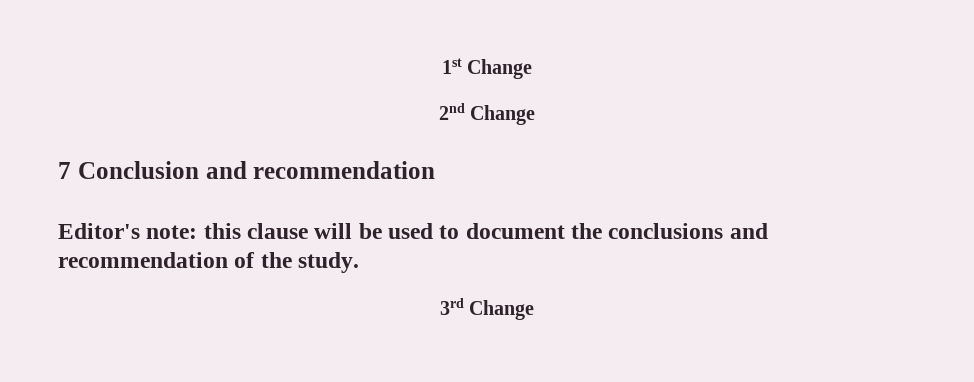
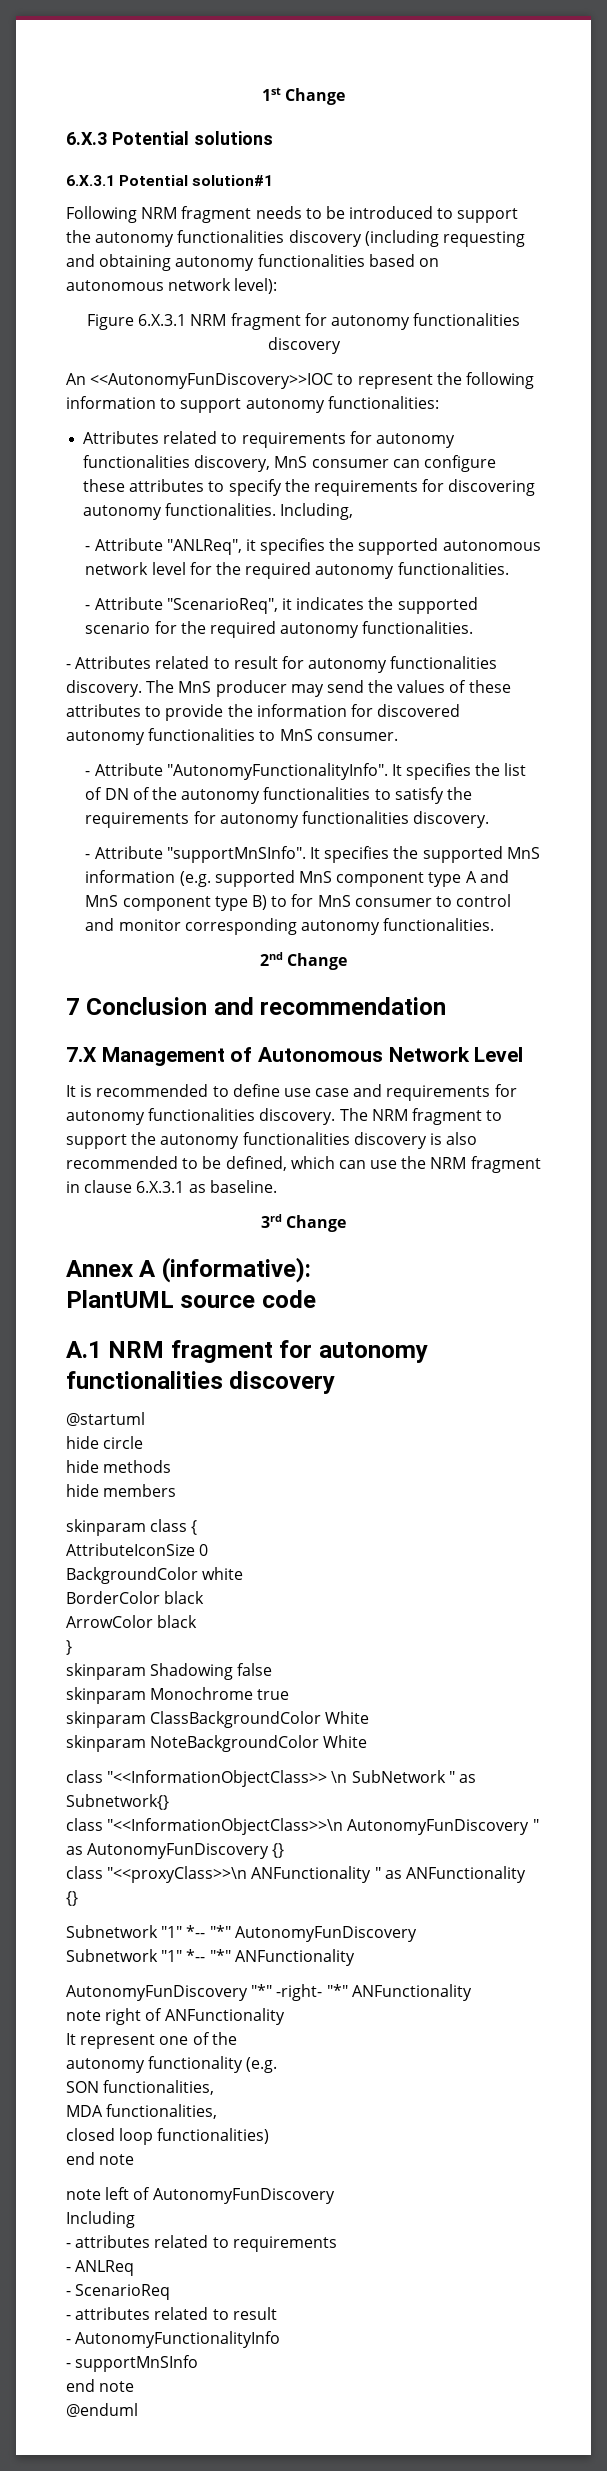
+ 6.X.3 Potential solutions
+ 6.X.3.1 Potential solution#1
+ Following NRM fragment needs to be introduced to support the autonomy functionalities discovery (including requesting and obtaining autonomy functionalities based on autonomous network level):
+ Figure 6.X.3.1 NRM fragment for autonomy functionalities discovery
+ An <<AutonomyFunDiscovery>>IOC to represent the following information to support autonomy functionalities:
+ Attributes related to requirements for autonomy functionalities discovery, MnS consumer can configure these attributes to specify the requirements for discovering autonomy functionalities. Including,
+ - Attribute "ANLReq", it specifies the supported autonomous network level for the required autonomy functionalities.
+ - Attribute "ScenarioReq", it indicates the supported scenario for the required autonomy functionalities.
+ - Attributes related to result for autonomy functionalities discovery. The MnS producer may send the values of these attributes to provide the information for discovered autonomy functionalities to MnS consumer.
+ - Attribute "AutonomyFunctionalityInfo". It specifies the list of DN of the autonomy functionalities to satisfy the requirements for autonomy functionalities discovery.
+ - Attribute "supportMnSInfo". It specifies the supported MnS information (e.g. supported MnS component type A and MnS component type B) to for MnS consumer to control and monitor corresponding autonomy functionalities.
- Editor's note: this clause will be used to document the conclusions and recommendation of the study.
+ 7.X Management of Autonomous Network Level
+ It is recommended to define use case and requirements for autonomy functionalities discovery. The NRM fragment to support the autonomy functionalities discovery is also recommended to be defined, which can use the NRM fragment in clause 6.X.3.1 as baseline.
  3rd Change
+ Annex A (informative):
+ PlantUML source code
+ A.1 NRM fragment for autonomy functionalities discovery
+ @startuml
+ hide circle
+ hide methods
+ hide members
+ skinparam class {
+ AttributeIconSize 0
+ BackgroundColor white
+ BorderColor black
+ ArrowColor black
+ }
+ skinparam Shadowing false
+ skinparam Monochrome true
+ skinparam ClassBackgroundColor White
+ skinparam NoteBackgroundColor White
+ class "<<InformationObjectClass>> \n SubNetwork " as Subnetwork{}
+ class "<<InformationObjectClass>>\n AutonomyFunDiscovery " as AutonomyFunDiscovery {}
+ class "<<proxyClass>>\n ANFunctionality " as ANFunctionality {}
+ Subnetwork "1" *-- "*" AutonomyFunDiscovery
+ Subnetwork "1" *-- "*" ANFunctionality
+ AutonomyFunDiscovery "*" -right- "*" ANFunctionality
+ note right of ANFunctionality
+ It represent one of the
+ autonomy functionality (e.g.
+ SON functionalities,
+ MDA functionalities,
+ closed loop functionalities)
+ end note
+ note left of AutonomyFunDiscovery
+ Including
+ - attributes related to requirements
+ - ANLReq
+ - ScenarioReq
+ - attributes related to result
+ - AutonomyFunctionalityInfo
+ - supportMnSInfo
+ end note
+ @enduml

